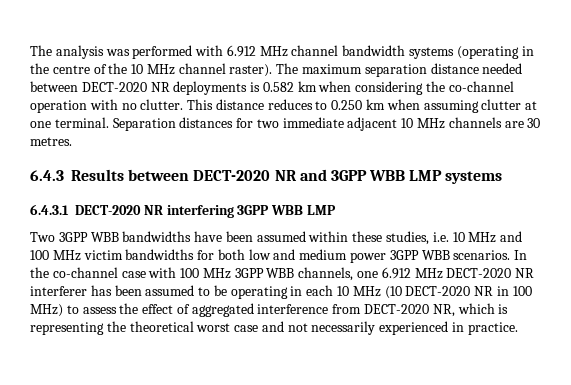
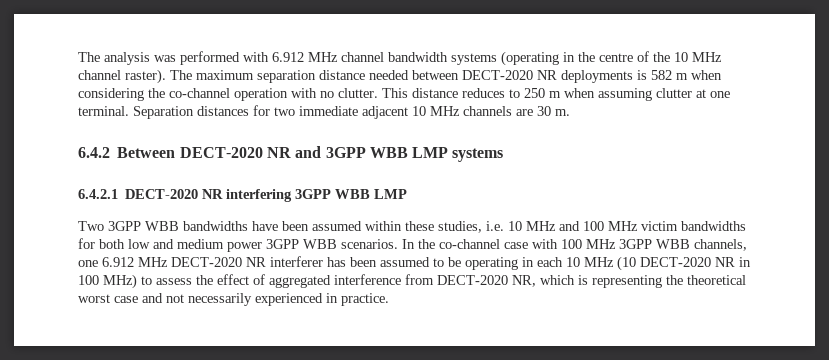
- The maximum separation distance needed between DECT-2020 NR deployments is 0.582 km when considering the co-channel operation with no clutter.
+ The maximum separation distance needed between DECT-2020 NR deployments is 582 m when considering the co-channel operation with no clutter.
- This distance reduces to 0.250 km when assuming clutter at one terminal.
+ This distance reduces to 250 m when assuming clutter at one terminal.
- Separation distances for two immediate adjacent 10 MHz channels are 30 metres.
- 6.4.3 Results between DECT-2020 NR and 3GPP WBB LMP systems
+ Separation distances for two immediate adjacent 10 MHz channels are 30 m.
+ 6.4.2 Between DECT-2020 NR and 3GPP WBB LMP systems
- 6.4.3.1 DECT-2020 NR interfering 3GPP WBB LMP
+ 6.4.2.1 DECT-2020 NR interfering 3GPP WBB LMP

